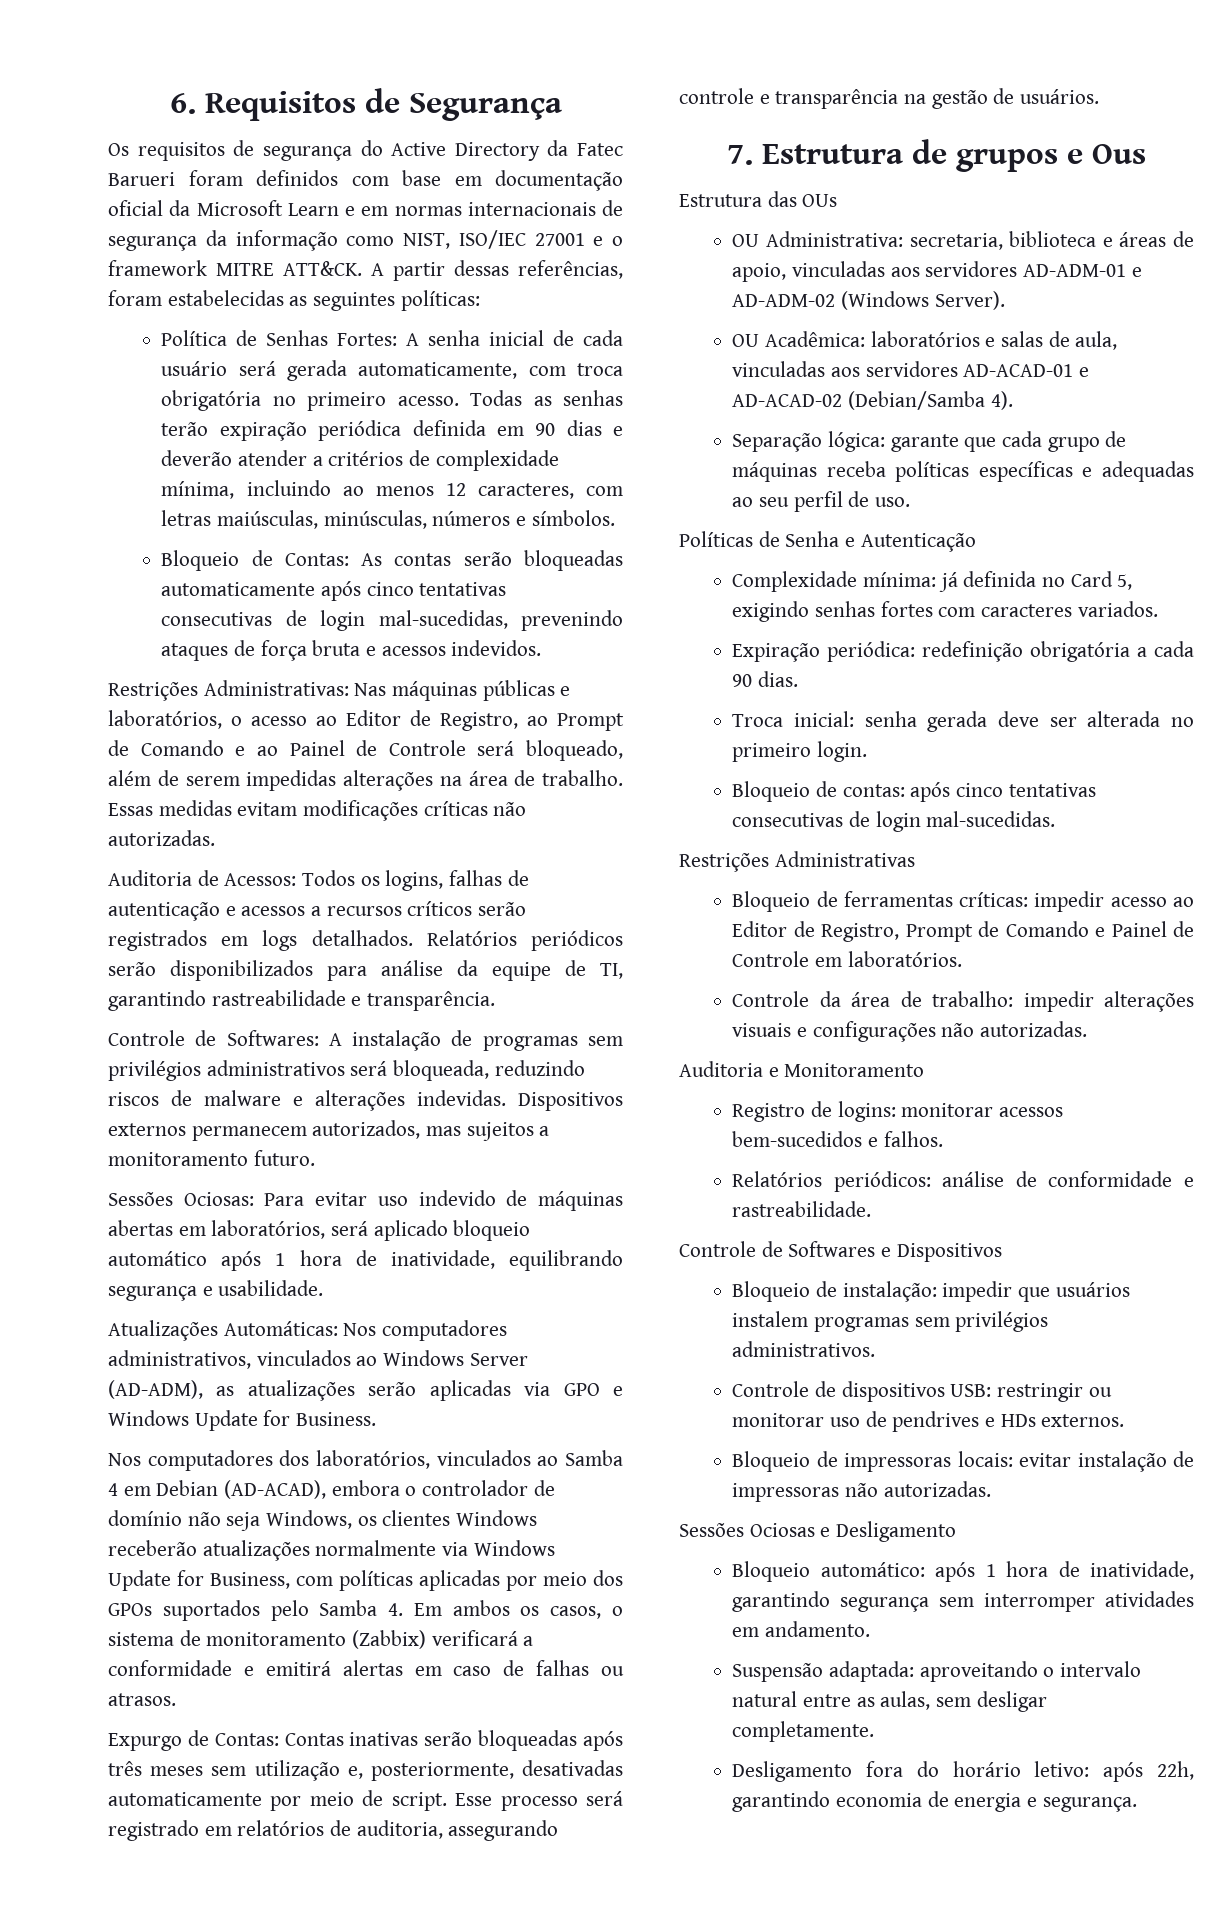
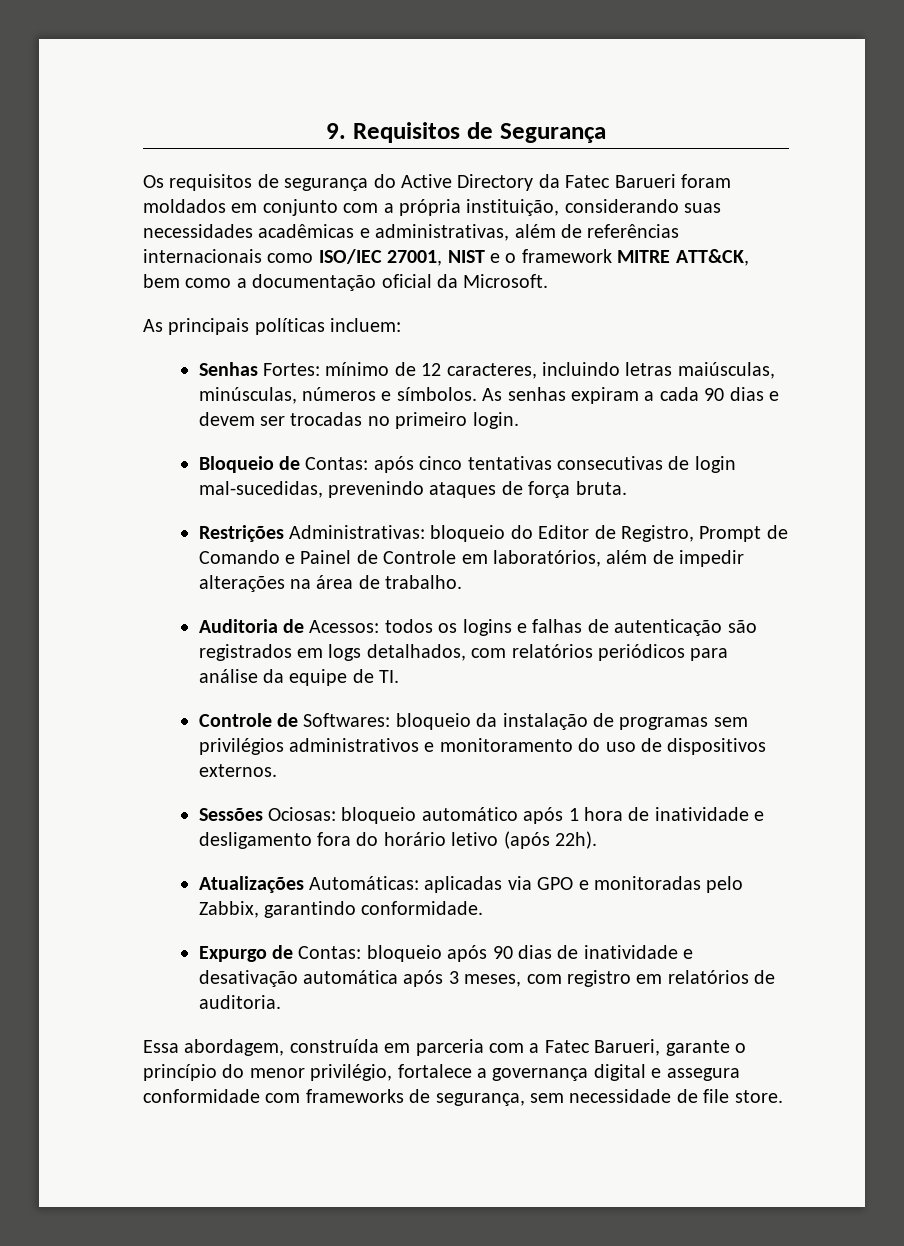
- 6. Requisitos de Segurança
+ 9. Requisitos de Segurança
- Os requisitos de segurança do Active Directory da Fatec Barueri foram definidos com base em documentação oficial da Microsoft Learn e em normas internacionais de segurança da informação como NIST, ISO/IEC 27001 e o framework MITRE ATT&CK. A partir dessas referências, foram estabelecidas as seguintes políticas:
- Política de Senhas Fortes: A senha inicial de cada usuário será gerada automaticamente, com troca obrigatória no primeiro acesso. Todas as senhas terão expiração periódica definida em 90 dias e deverão atender a critérios de complexidade mínima, incluindo ao menos 12 caracteres, com letras maiúsculas, minúsculas, números e símbolos.
- Bloqueio de Contas: As contas serão bloqueadas automaticamente após cinco tentativas consecutivas de login mal-sucedidas, prevenindo ataques de força bruta e acessos indevidos.
- Restrições Administrativas: Nas máquinas públicas e laboratórios, o acesso ao Editor de Registro, ao Prompt de Comando e ao Painel de Controle será bloqueado, além de serem impedidas alterações na área de trabalho. Essas medidas evitam modificações críticas não autorizadas.
- Auditoria de Acessos: Todos os logins, falhas de autenticação e acessos a recursos críticos serão registrados em logs detalhados. Relatórios periódicos serão disponibilizados para análise da equipe de TI, garantindo rastreabilidade e transparência.
- Controle de Softwares: A instalação de programas sem privilégios administrativos será bloqueada, reduzindo riscos de malware e alterações indevidas. Dispositivos externos permanecem autorizados, mas sujeitos a monitoramento futuro.
- Sessões Ociosas: Para evitar uso indevido de máquinas abertas em laboratórios, será aplicado bloqueio automático após 1 hora de inatividade, equilibrando segurança e usabilidade.
- Atualizações Automáticas: Nos computadores administrativos, vinculados ao Windows Server (AD-ADM), as atualizações serão aplicadas via GPO e Windows Update for Business.
- Nos computadores dos laboratórios, vinculados ao Samba 4 em Debian (AD-ACAD), embora o controlador de domínio não seja Windows, os clientes Windows receberão atualizações normalmente via Windows Update for Business, com políticas aplicadas por meio dos GPOs suportados pelo Samba 4. Em ambos os casos, o sistema de monitoramento (Zabbix) verificará a conformidade e emitirá alertas em caso de falhas ou atrasos.
- Expurgo de Contas: Contas inativas serão bloqueadas após três meses sem utilização e, posteriormente, desativadas automaticamente por meio de script. Esse processo será registrado em relatórios de auditoria, assegurando controle e transparência na gestão de usuários.
- 7. Estrutura de grupos e Ous
- Estrutura das OUs
- OU Administrativa: secretaria, biblioteca e áreas de apoio, vinculadas aos servidores AD-ADM-01 e AD-ADM-02 (Windows Server).
- OU Acadêmica: laboratórios e salas de aula, vinculadas aos servidores AD-ACAD-01 e AD-ACAD-02 (Debian/Samba 4).
- Separação lógica: garante que cada grupo de máquinas receba políticas específicas e adequadas ao seu perfil de uso.
- Políticas de Senha e Autenticação
- Complexidade mínima: já definida no Card 5, exigindo senhas fortes com caracteres variados.
- Expiração periódica: redefinição obrigatória a cada 90 dias.
- Troca inicial: senha gerada deve ser alterada no primeiro login.
- Bloqueio de contas: após cinco tentativas consecutivas de login mal-sucedidas.
- Restrições Administrativas
- Bloqueio de ferramentas críticas: impedir acesso ao Editor de Registro, Prompt de Comando e Painel de Controle em laboratórios.
- Controle da área de trabalho: impedir alterações visuais e configurações não autorizadas.
- Auditoria e Monitoramento
- Registro de logins: monitorar acessos bem-sucedidos e falhos.
- Relatórios periódicos: análise de conformidade e rastreabilidade.
- Controle de Softwares e Dispositivos
- Bloqueio de instalação: impedir que usuários instalem programas sem privilégios administrativos.
- Controle de dispositivos USB: restringir ou monitorar uso de pendrives e HDs externos.
- Bloqueio de impressoras locais: evitar instalação de impressoras não autorizadas.
- Sessões Ociosas e Desligamento
- Bloqueio automático: após 1 hora de inatividade, garantindo segurança sem interromper atividades em andamento.
- Suspensão adaptada: aproveitando o intervalo natural entre as aulas, sem desligar completamente.
- Desligamento fora do horário letivo: após 22h, garantindo economia de energia e segurança.
+ Os requisitos de segurança do Active Directory da Fatec Barueri foram moldados em conjunto com a própria instituição, considerando suas necessidades acadêmicas e administrativas, além de referências internacionais como ISO/IEC 27001, NIST e o framework MITRE ATT&CK, bem como a documentação oficial da Microsoft.
+ As principais políticas incluem:
+ Senhas Fortes: mínimo de 12 caracteres, incluindo letras maiúsculas, minúsculas, números e símbolos. As senhas expiram a cada 90 dias e devem ser trocadas no primeiro login.
+ Bloqueio de Contas: após cinco tentativas consecutivas de login mal-sucedidas, prevenindo ataques de força bruta.
+ Restrições Administrativas: bloqueio do Editor de Registro, Prompt de Comando e Painel de Controle em laboratórios, além de impedir alterações na área de trabalho.
+ Auditoria de Acessos: todos os logins e falhas de autenticação são registrados em logs detalhados, com relatórios periódicos para análise da equipe de TI.
+ Controle de Softwares: bloqueio da instalação de programas sem privilégios administrativos e monitoramento do uso de dispositivos externos.
+ Sessões Ociosas: bloqueio automático após 1 hora de inatividade e desligamento fora do horário letivo (após 22h).
+ Atualizações Automáticas: aplicadas via GPO e monitoradas pelo Zabbix, garantindo conformidade.
+ Expurgo de Contas: bloqueio após 90 dias de inatividade e desativação automática após 3 meses, com registro em relatórios de auditoria.
+ Essa abordagem, construída em parceria com a Fatec Barueri, garante o princípio do menor privilégio, fortalece a governança digital e assegura conformidade com frameworks de segurança, sem necessidade de file store.

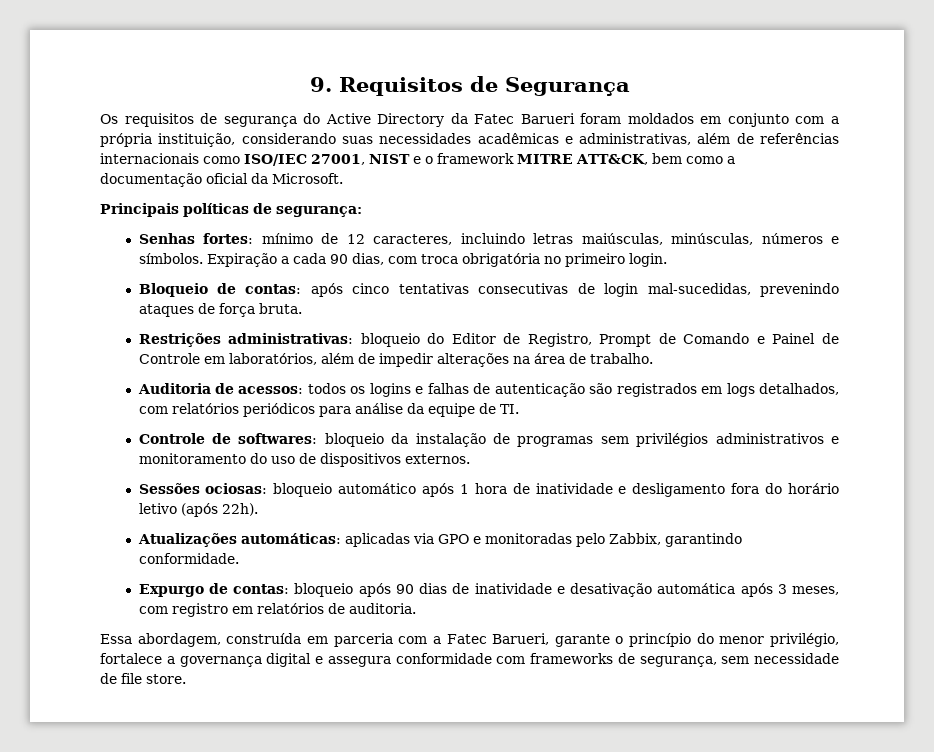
- As principais políticas incluem:
+ Principais políticas de segurança:
- Senhas Fortes: mínimo de 12 caracteres, incluindo letras maiúsculas, minúsculas, números e símbolos.
+ Senhas fortes: mínimo de 12 caracteres, incluindo letras maiúsculas, minúsculas, números e símbolos.
- As senhas expiram a cada 90 dias e devem ser trocadas no primeiro login.
+ Expiração a cada 90 dias, com troca obrigatória no primeiro login.
- Bloqueio de Contas: após cinco tentativas consecutivas de login mal-sucedidas, prevenindo ataques de força bruta.
+ Bloqueio de contas: após cinco tentativas consecutivas de login mal-sucedidas, prevenindo ataques de força bruta.
- Restrições Administrativas: bloqueio do Editor de Registro, Prompt de Comando e Painel de Controle em laboratórios, além de impedir alterações na área de trabalho.
+ Restrições administrativas: bloqueio do Editor de Registro, Prompt de Comando e Painel de Controle em laboratórios, além de impedir alterações na área de trabalho.
- Auditoria de Acessos: todos os logins e falhas de autenticação são registrados em logs detalhados, com relatórios periódicos para análise da equipe de TI.
+ Auditoria de acessos: todos os logins e falhas de autenticação são registrados em logs detalhados, com relatórios periódicos para análise da equipe de TI.
- Controle de Softwares: bloqueio da instalação de programas sem privilégios administrativos e monitoramento do uso de dispositivos externos.
+ Controle de softwares: bloqueio da instalação de programas sem privilégios administrativos e monitoramento do uso de dispositivos externos.
- Sessões Ociosas: bloqueio automático após 1 hora de inatividade e desligamento fora do horário letivo (após 22h).
+ Sessões ociosas: bloqueio automático após 1 hora de inatividade e desligamento fora do horário letivo (após 22h).
- Atualizações Automáticas: aplicadas via GPO e monitoradas pelo Zabbix, garantindo conformidade.
+ Atualizações automáticas: aplicadas via GPO e monitoradas pelo Zabbix, garantindo conformidade.
- Expurgo de Contas: bloqueio após 90 dias de inatividade e desativação automática após 3 meses, com registro em relatórios de auditoria.
+ Expurgo de contas: bloqueio após 90 dias de inatividade e desativação automática após 3 meses, com registro em relatórios de auditoria.

